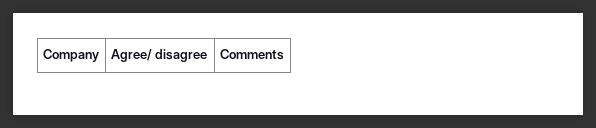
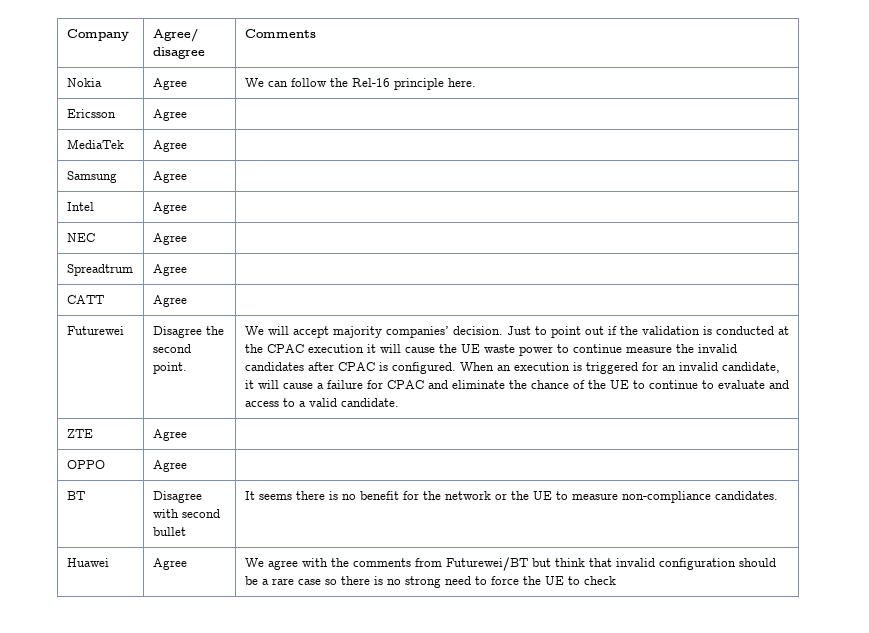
+ Nokia | Agree | We can follow the Rel-16 principle here.
+ Ericsson | Agree |
+ MediaTek | Agree |
+ Samsung | Agree |
+ Intel | Agree |
+ NEC | Agree |
+ Spreadtrum | Agree |
+ CATT | Agree |
+ Futurewei | Disagree the second point. | We will accept majority companies’ decision. Just to point out if the validation is conducted at the CPAC execution it will cause the UE waste power to continue measure the invalid candidates after CPAC is configured. When an execution is triggered for an invalid candidate, it will cause a failure for CPAC and eliminate the chance of the UE to continue to evaluate and access to a valid candidate.
+ ZTE | Agree |
+ OPPO | Agree |
+ BT | Disagree with second bullet | It seems there is no benefit for the network or the UE to measure non-compliance candidates.
+ Huawei | Agree | We agree with the comments from Futurewei/BT but think that invalid configuration should be a rare case so there is no strong need to force the UE to check

